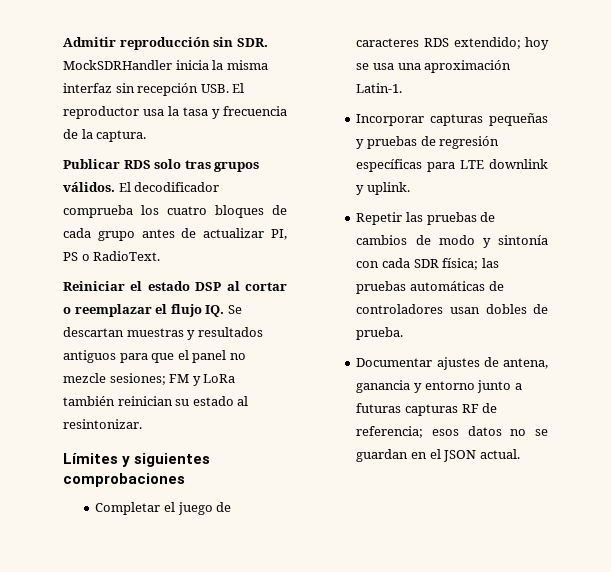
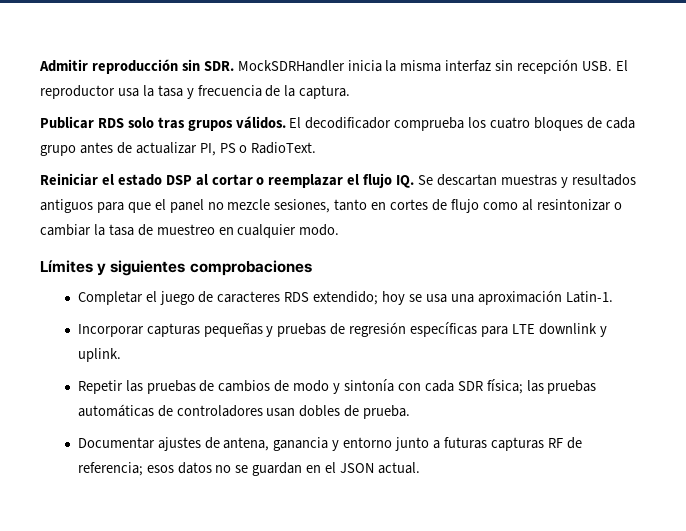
- Reiniciar el estado DSP al cortar o reemplazar el flujo IQ. Se descartan muestras y resultados antiguos para que el panel no mezcle sesiones; FM y LoRa también reinician su estado al resintonizar.
+ Reiniciar el estado DSP al cortar o reemplazar el flujo IQ. Se descartan muestras y resultados antiguos para que el panel no mezcle sesiones, tanto en cortes de flujo como al resintonizar o cambiar la tasa de muestreo en cualquier modo.

